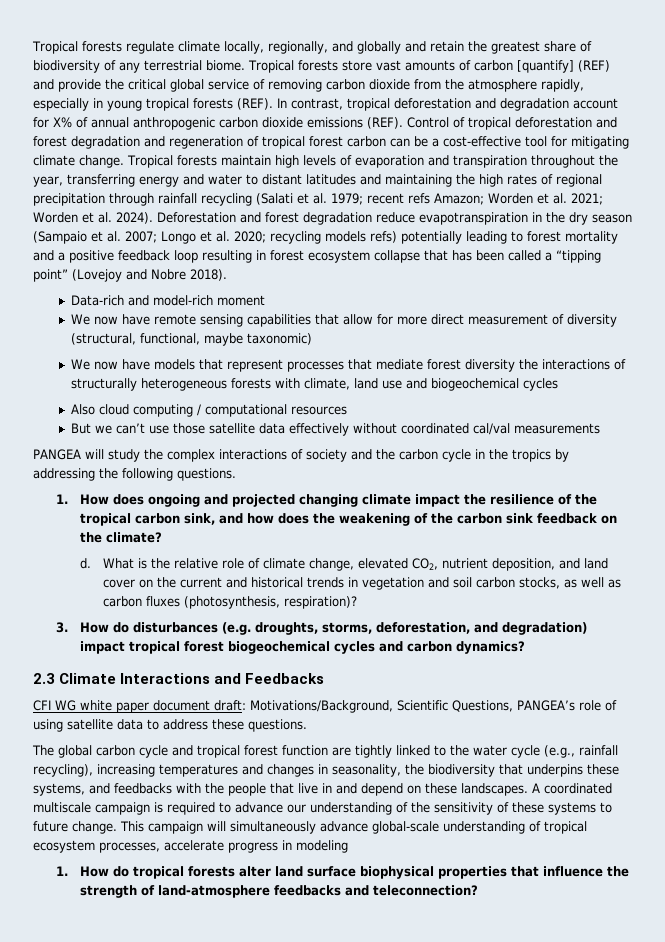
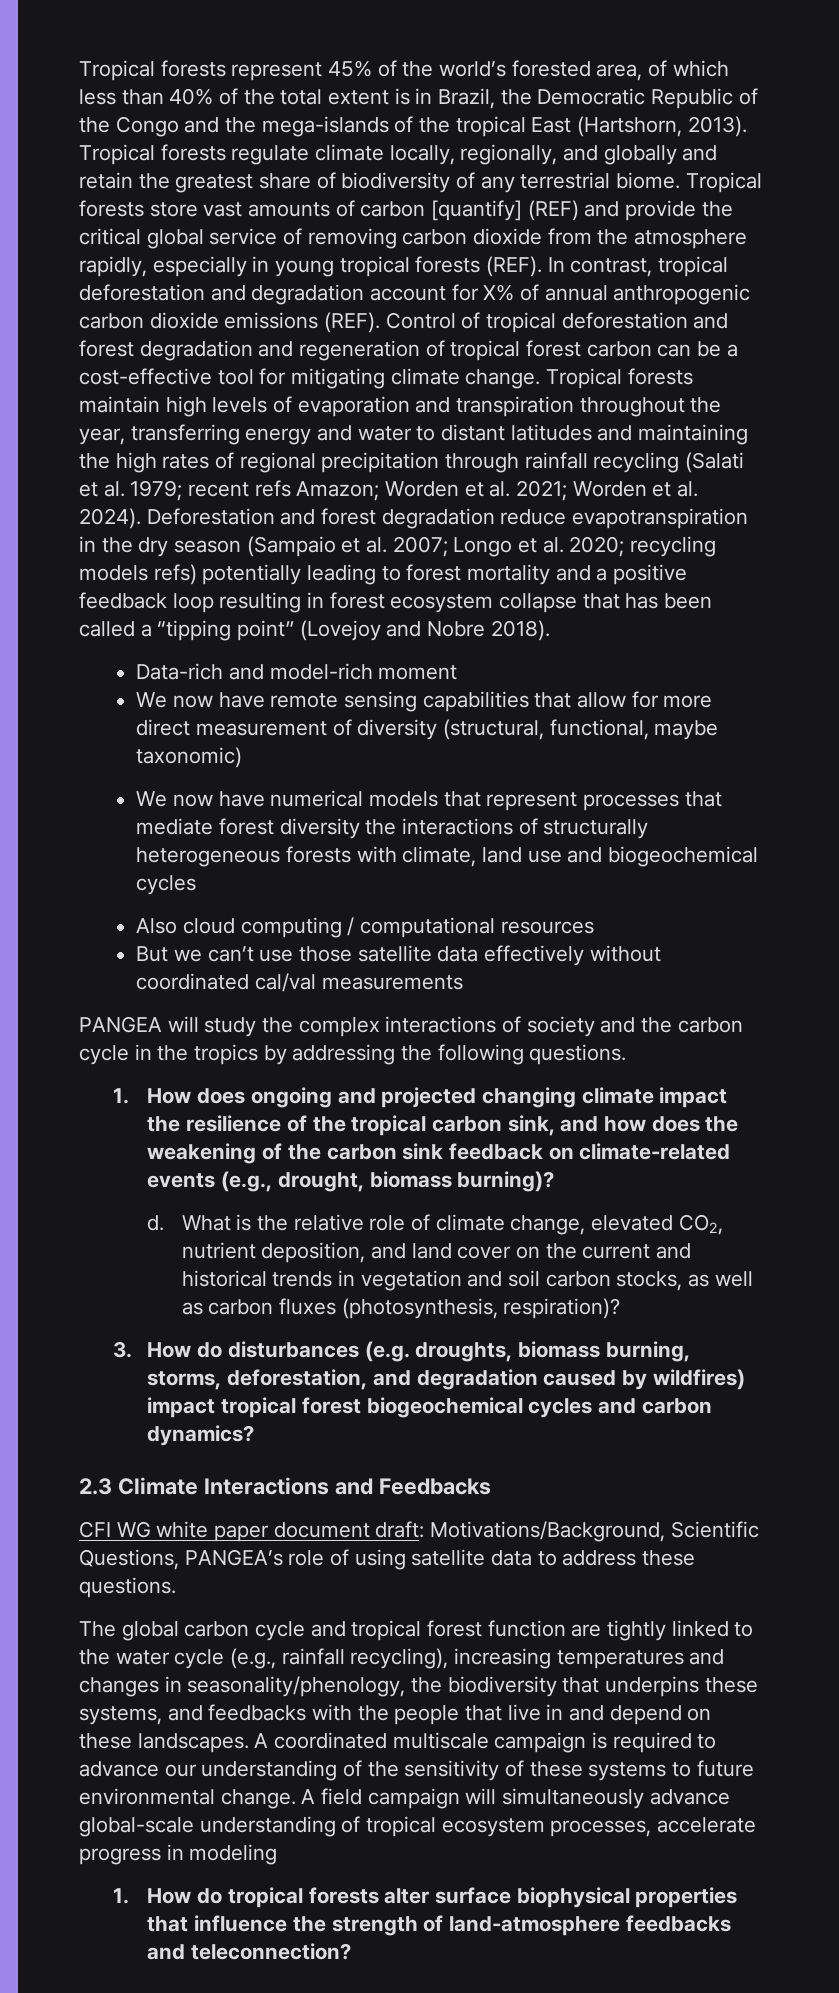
- Tropical forests regulate climate locally, regionally, and globally and retain the greatest share of biodiversity of any terrestrial biome.
+ Tropical forests represent 45% of the world’s forested area, of which less than 40% of the total extent is in Brazil, the Democratic Republic of the Congo and the mega-islands of the tropical East (Hartshorn, 2013). Tropical forests regulate climate locally, regionally, and globally and retain the greatest share of biodiversity of any terrestrial biome.
- We now have models that represent processes that mediate forest diversity the interactions of structurally heterogeneous forests with climate, land use and biogeochemical cycles
+ We now have numerical models that represent processes that mediate forest diversity the interactions of structurally heterogeneous forests with climate, land use and biogeochemical cycles
- 1. How does ongoing and projected changing climate impact the resilience of the tropical carbon sink, and how does the weakening of the carbon sink feedback on the climate?
+ 1. How does ongoing and projected changing climate impact the resilience of the tropical carbon sink, and how does the weakening of the carbon sink feedback on climate-related events (e.g., drought, biomass burning)?
- 3. How do disturbances (e.g. droughts, storms, deforestation, and degradation) impact tropical forest biogeochemical cycles and carbon dynamics?
+ 3. How do disturbances (e.g. droughts, biomass burning, storms, deforestation, and degradation caused by wildfires) impact tropical forest biogeochemical cycles and carbon dynamics?
- The global carbon cycle and tropical forest function are tightly linked to the water cycle (e.g., rainfall recycling), increasing temperatures and changes in seasonality, the biodiversity that underpins these systems, and feedbacks with the people that live in and depend on these landscapes.
+ The global carbon cycle and tropical forest function are tightly linked to the water cycle (e.g., rainfall recycling), increasing temperatures and changes in seasonality/phenology, the biodiversity that underpins these systems, and feedbacks with the people that live in and depend on these landscapes.
- A coordinated multiscale campaign is required to advance our understanding of the sensitivity of these systems to future change. This campaign will simultaneously advance global-scale understanding of tropical ecosystem processes, accelerate progress in modeling
+ A coordinated multiscale campaign is required to advance our understanding of the sensitivity of these systems to future environmental change. A field campaign will simultaneously advance global-scale understanding of tropical ecosystem processes, accelerate progress in modeling
- 1. How do tropical forests alter land surface biophysical properties that influence the strength of land-atmosphere feedbacks and teleconnection?
+ 1. How do tropical forests alter surface biophysical properties that influence the strength of land-atmosphere feedbacks and teleconnection?

